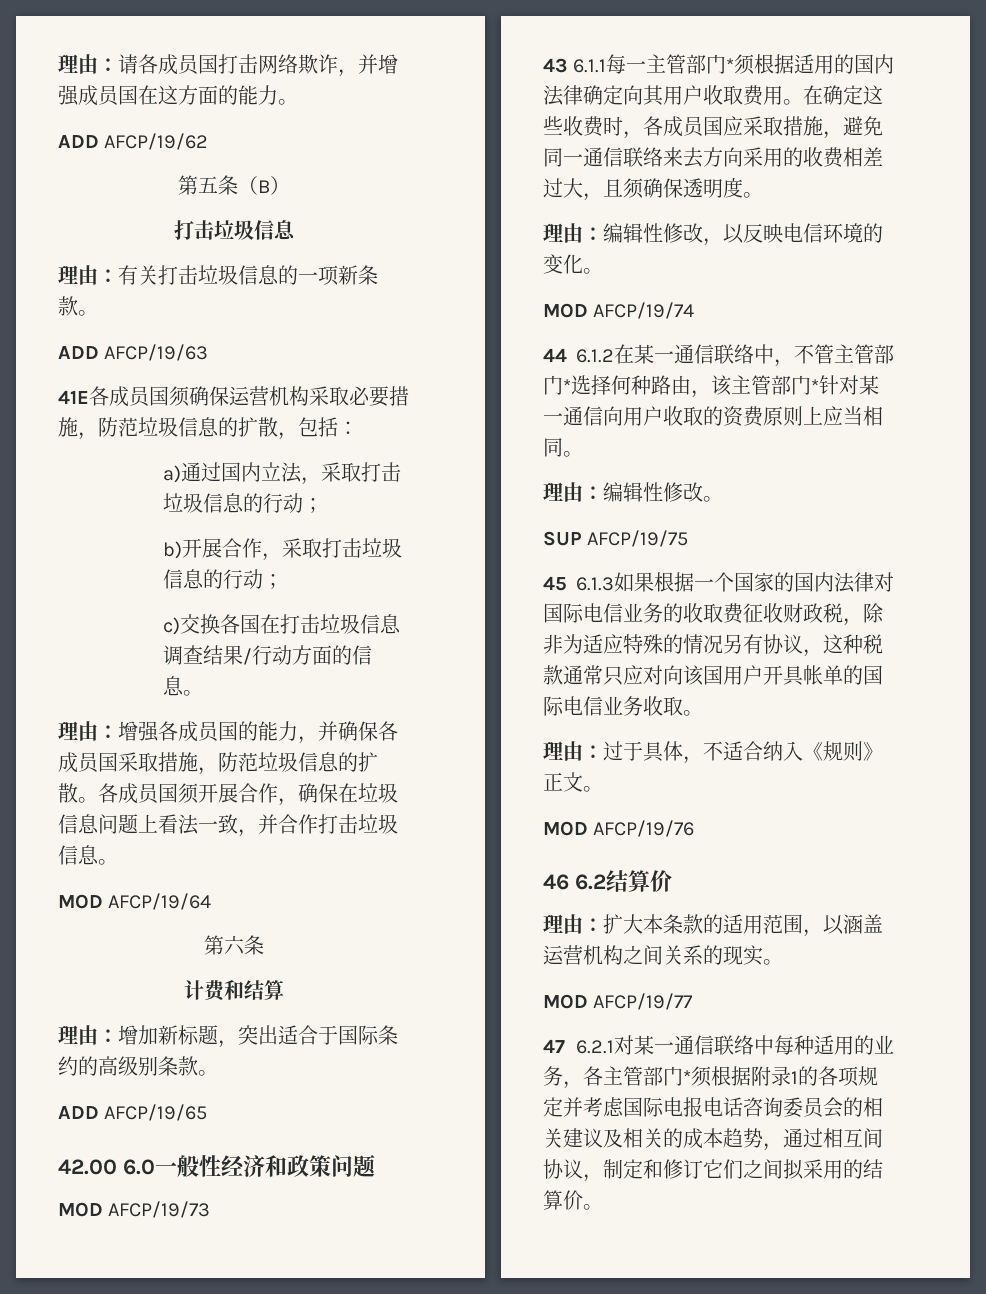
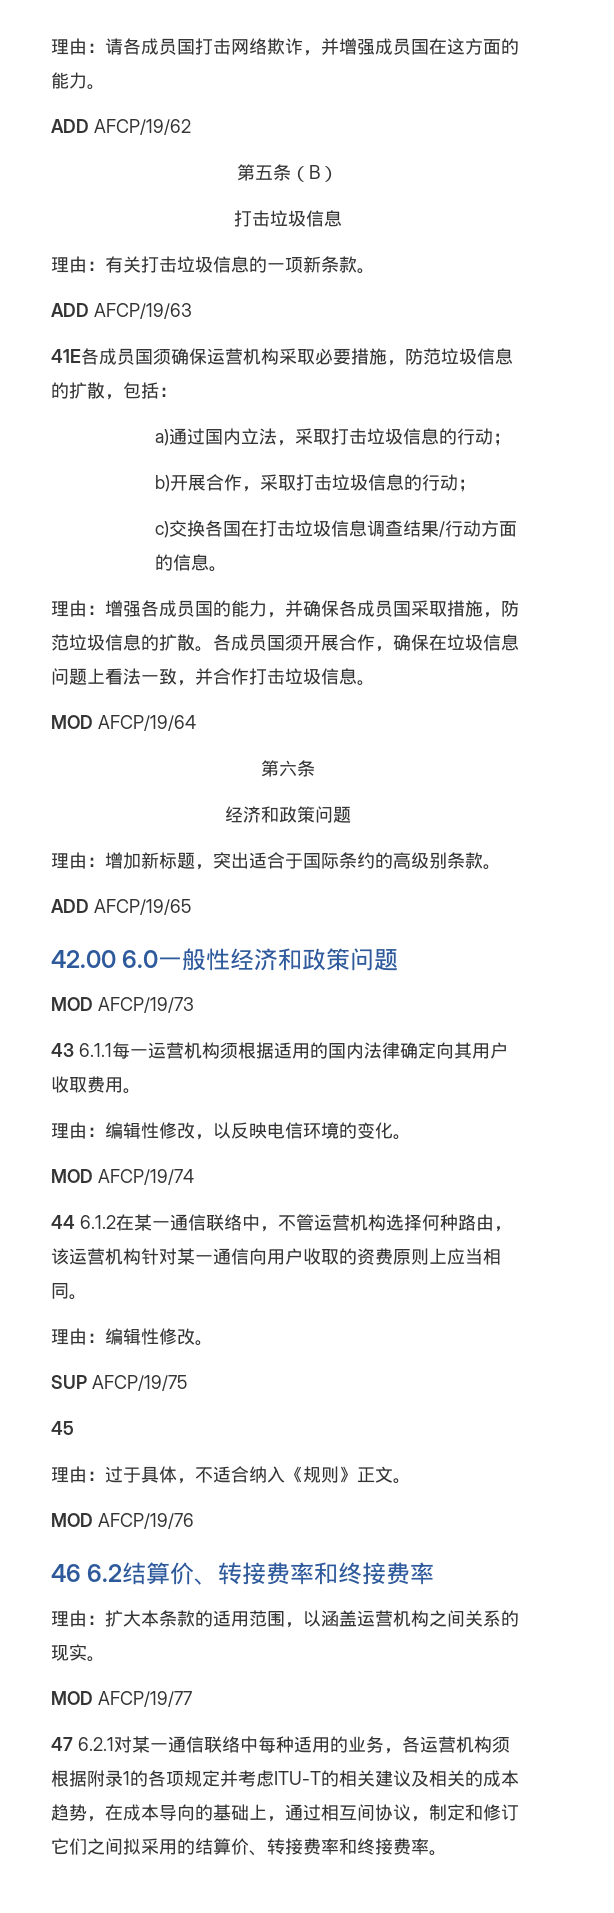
  第六条
- 计费和结算
+ 经济和政策问题
- 43 6.1.1每一主管部门*须根据适用的国内法律确定向其用户收取费用。在确定这些收费时，各成员国应采取措施，避免同一通信联络来去方向采用的收费相差过大，且须确保透明度。
+ 43 6.1.1每一运营机构须根据适用的国内法律确定向其用户收取费用。
- 44 6.1.2在某一通信联络中，不管主管部门*选择何种路由，该主管部门*针对某一通信向用户收取的资费原则上应当相同。
+ 44 6.1.2在某一通信联络中，不管运营机构选择何种路由，该运营机构针对某一通信向用户收取的资费原则上应当相同。
- 45 6.1.3如果根据一个国家的国内法律对国际电信业务的收取费征收财政税，除非为适应特殊的情况另有协议，这种税款通常只应对向该国用户开具帐单的国际电信业务收取。
+ 45
- 46 6.2结算价
+ 46 6.2结算价、转接费率和终接费率
- 47 6.2.1对某一通信联络中每种适用的业务，各主管部门*须根据附录1的各项规定并考虑国际电报电话咨询委员会的相关建议及相关的成本趋势，通过相互间协议，制定和修订它们之间拟采用的结算价。
+ 47 6.2.1对某一通信联络中每种适用的业务，各运营机构须根据附录1的各项规定并考虑ITU-T的相关建议及相关的成本趋势，在成本导向的基础上，通过相互间协议，制定和修订它们之间拟采用的结算价、转接费率和终接费率。

